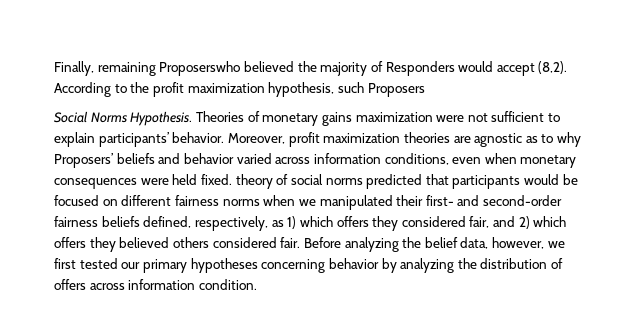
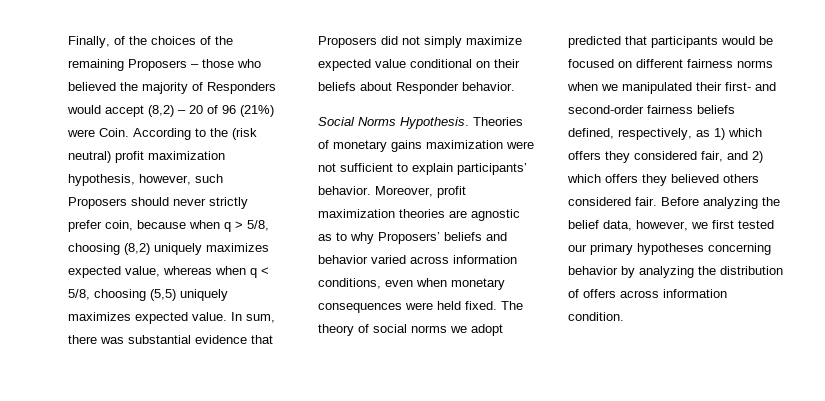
- Finally, remaining Proposerswho believed the majority of Responders would accept (8,2).
+ Finally, of the choices of the remaining Proposers – those who believed the majority of Responders would accept (8,2) – 20 of 96 (21%) were Coin.
- According to the profit maximization hypothesis, such Proposers
+ According to the (risk neutral) profit maximization hypothesis, however, such Proposers should never strictly prefer coin, because when q > 5/8, choosing (8,2) uniquely maximizes expected value, whereas when q < 5/8, choosing (5,5) uniquely maximizes expected value. In sum, there was substantial evidence that Proposers did not simply maximize expected value conditional on their beliefs about Responder behavior.
- Moreover, profit maximization theories are agnostic as to why Proposers’ beliefs and behavior varied across information conditions, even when monetary consequences were held fixed. theory of social norms predicted that participants would be focused on different fairness norms when we manipulated their first- and second-order fairness beliefs defined, respectively, as 1) which offers they considered fair, and 2) which offers they believed others considered fair.
+ Moreover, profit maximization theories are agnostic as to why Proposers’ beliefs and behavior varied across information conditions, even when monetary consequences were held fixed. The theory of social norms we adopt predicted that participants would be focused on different fairness norms when we manipulated their first- and second-order fairness beliefs defined, respectively, as 1) which offers they considered fair, and 2) which offers they believed others considered fair.

